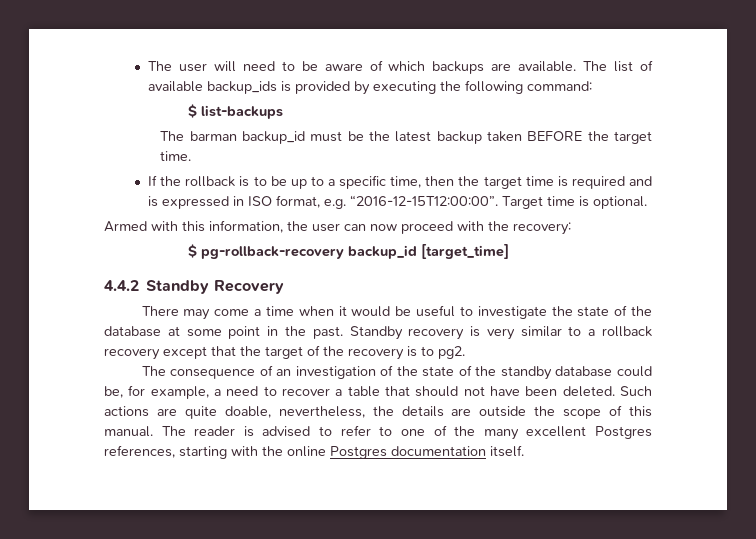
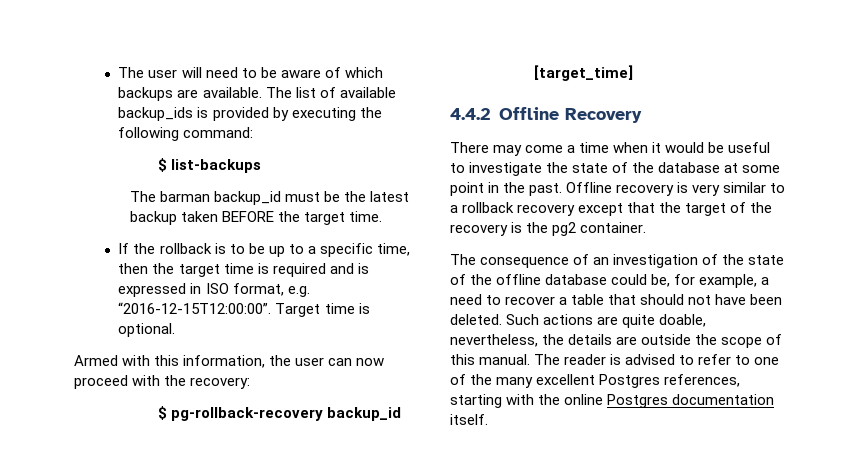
- 4.4.2 Standby Recovery
+ 4.4.2 Offline Recovery
- Standby recovery is very similar to a rollback recovery except that the target of the recovery is to pg2.
+ Offline recovery is very similar to a rollback recovery except that the target of the recovery is the pg2 container.
- The consequence of an investigation of the state of the standby database could be, for example, a need to recover a table that should not have been deleted.
+ The consequence of an investigation of the state of the offline database could be, for example, a need to recover a table that should not have been deleted.

